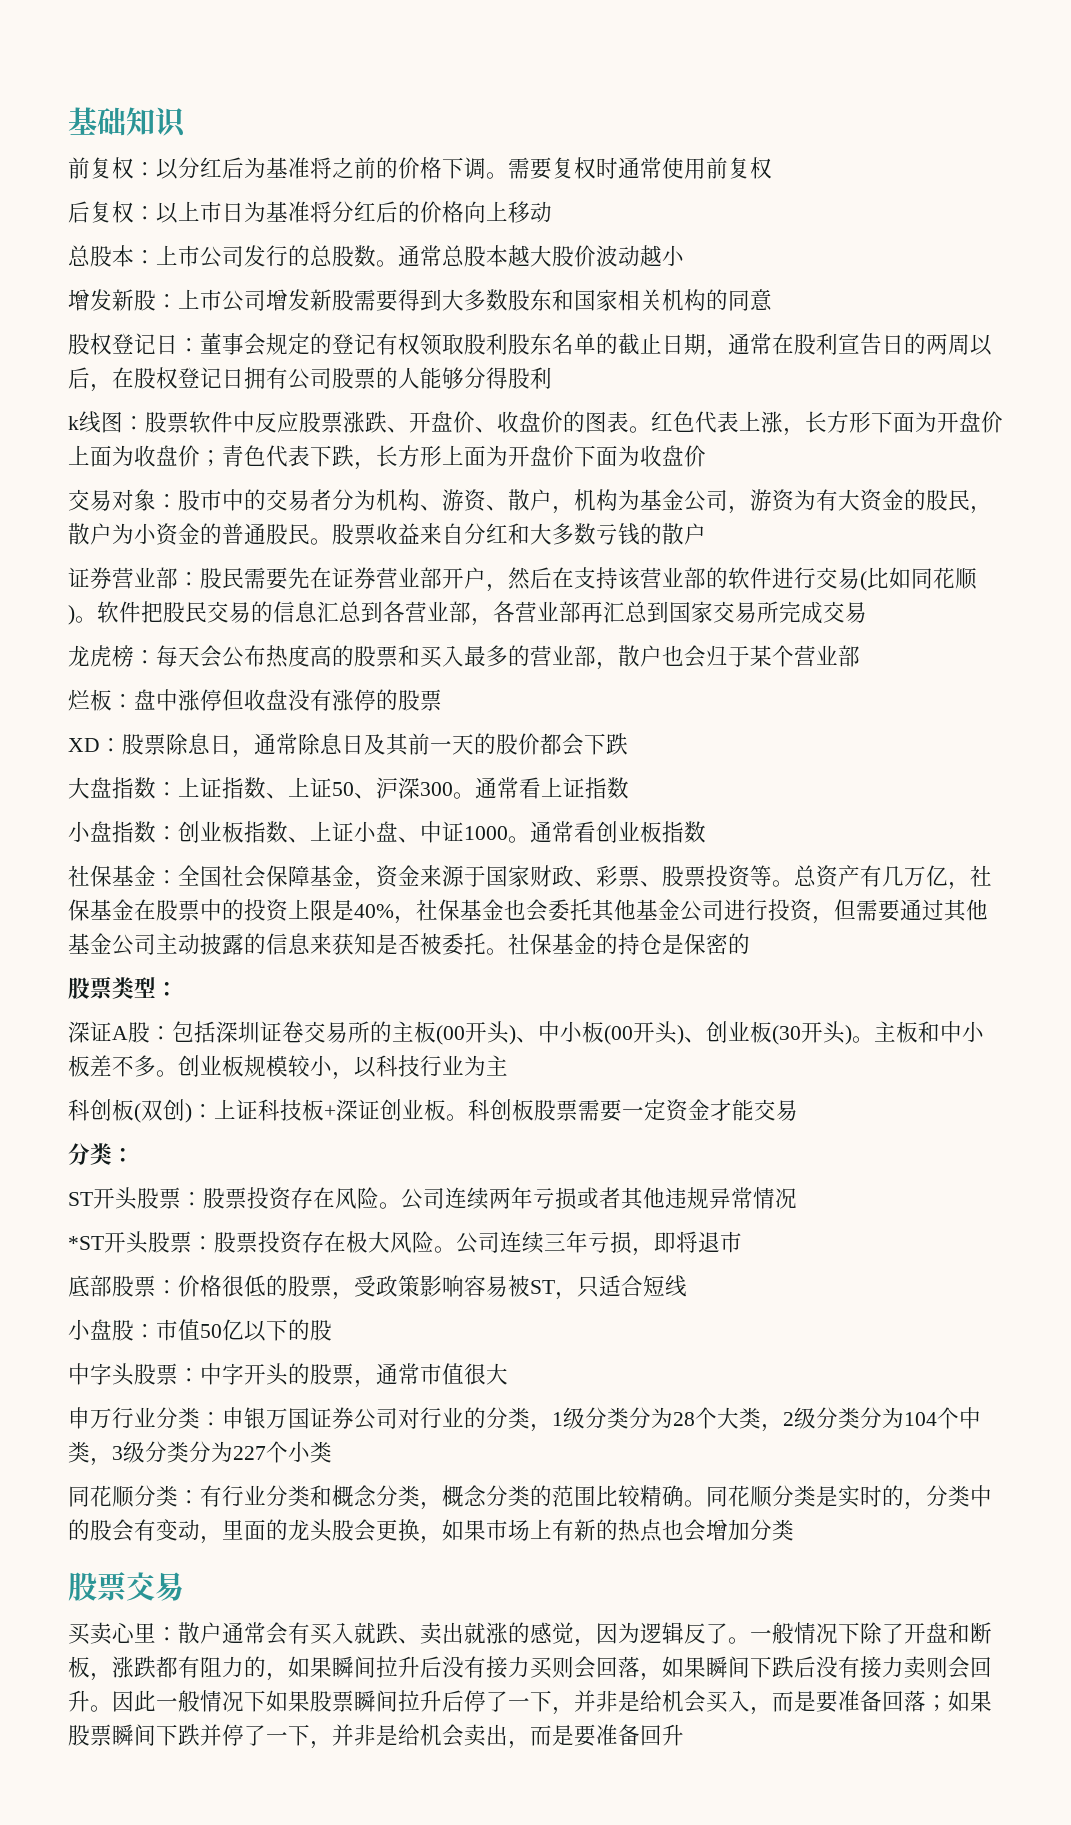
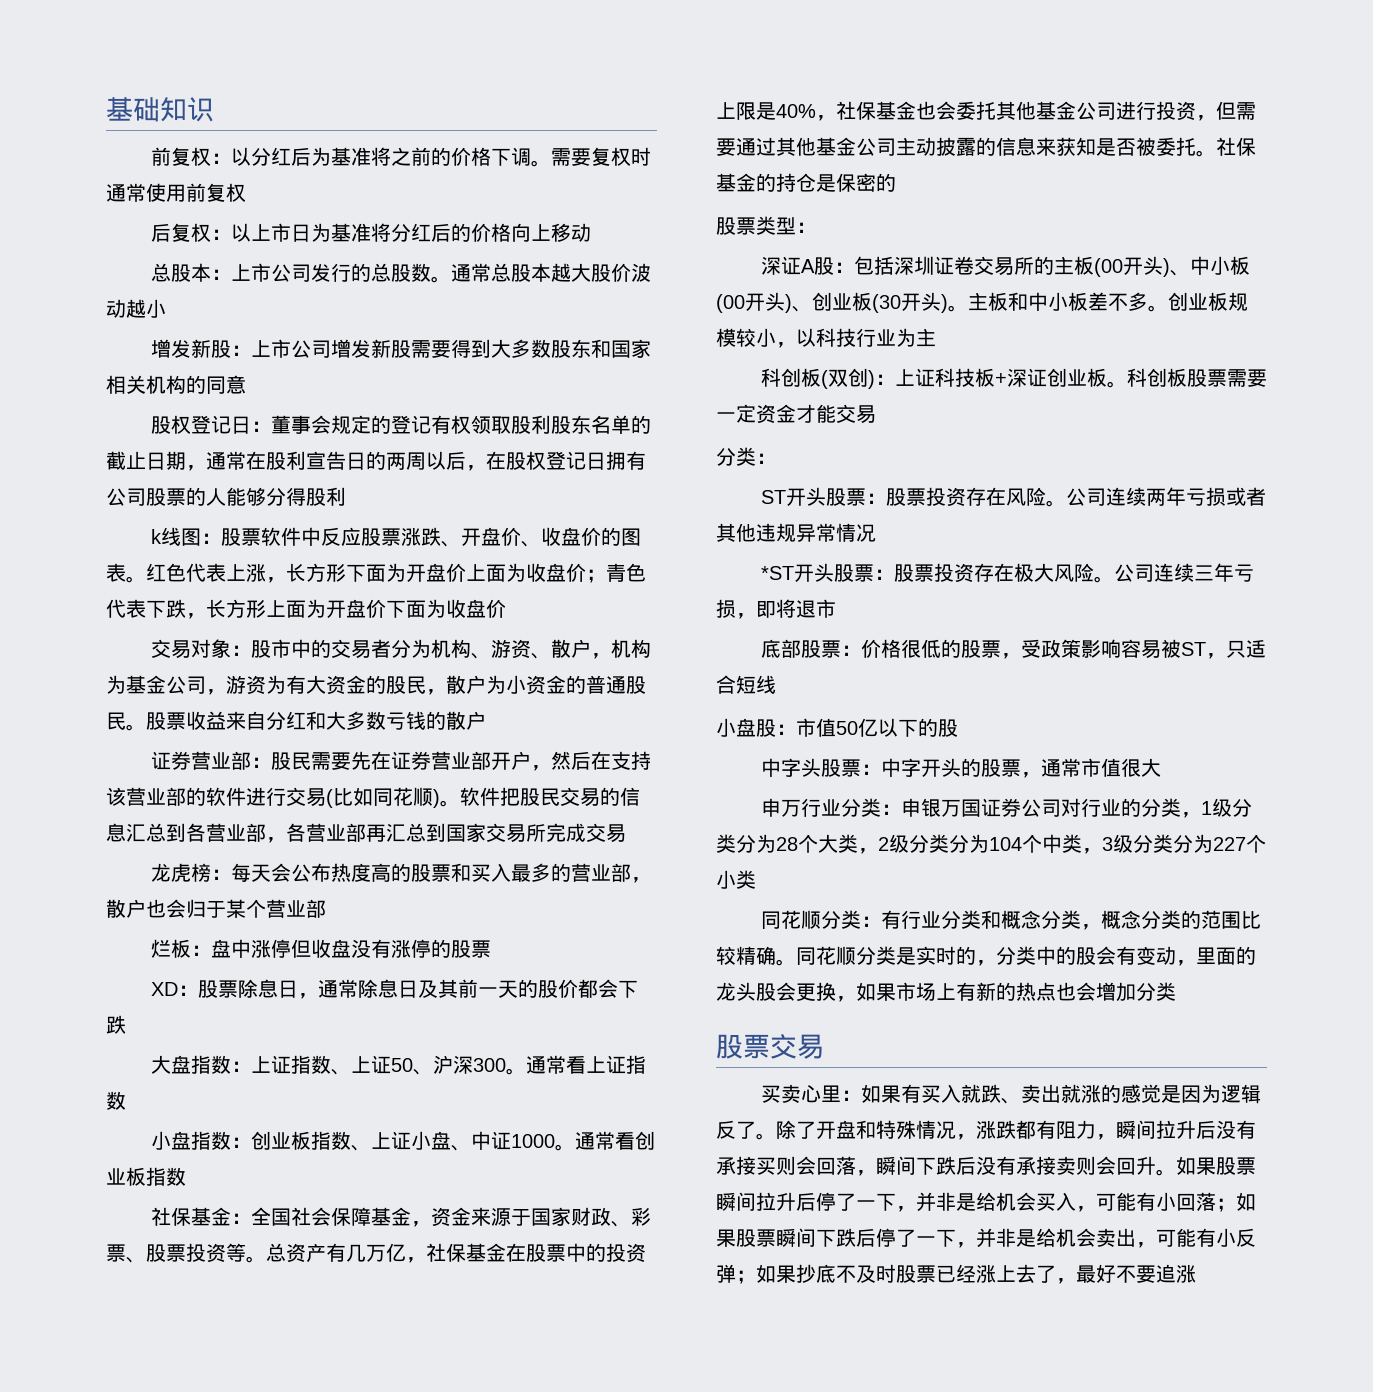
- 买卖心里：散户通常会有买入就跌、卖出就涨的感觉，因为逻辑反了。
+ 买卖心里：如果有买入就跌、卖出就涨的感觉是因为逻辑反了。
- 一般情况下除了开盘和断板，涨跌都有阻力的，如果瞬间拉升后没有接力买则会回落，如果瞬间下跌后没有接力卖则会回升。
+ 除了开盘和特殊情况，涨跌都有阻力，瞬间拉升后没有承接买则会回落，瞬间下跌后没有承接卖则会回升。
- 因此一般情况下如果股票瞬间拉升后停了一下，并非是给机会买入，而是要准备回落；如果股票瞬间下跌并停了一下，并非是给机会卖出，而是要准备回升
+ 如果股票瞬间拉升后停了一下，并非是给机会买入，可能有小回落；如果股票瞬间下跌后停了一下，并非是给机会卖出，可能有小反弹；如果抄底不及时股票已经涨上去了，最好不要追涨

